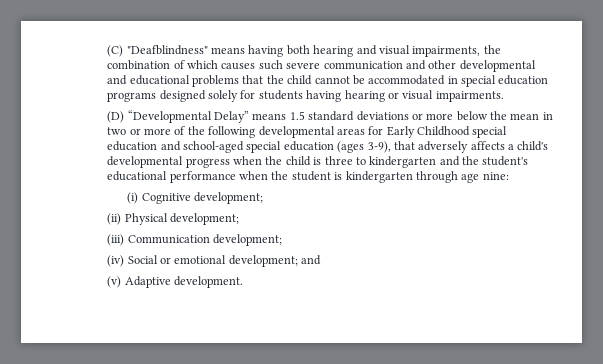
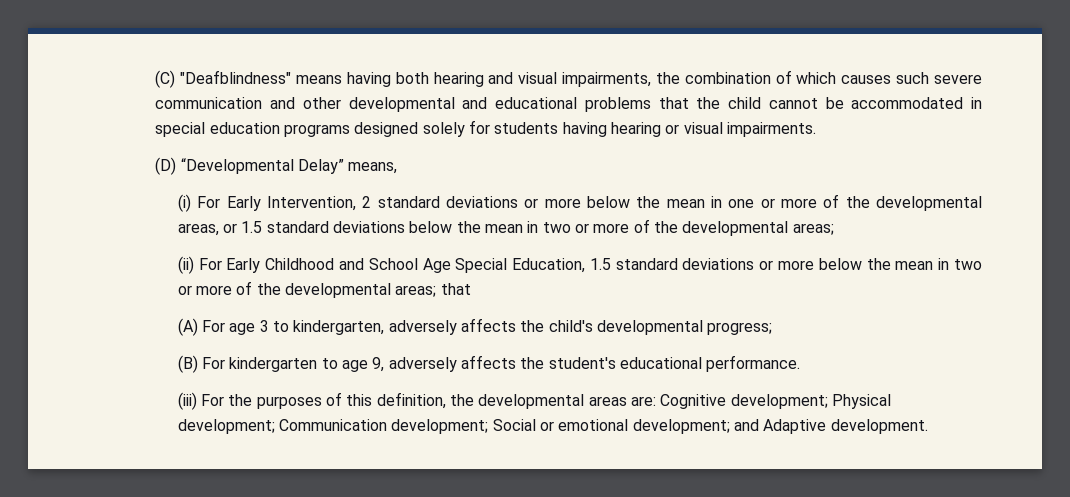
- (D) “Developmental Delay” means 1.5 standard deviations or more below the mean in two or more of the following developmental areas for Early Childhood special education and school-aged special education (ages 3-9), that adversely affects a child's developmental progress when the child is three to kindergarten and the student's educational performance when the student is kindergarten through age nine:
- (i) Cognitive development;
- (ii) Physical development;
- (iii) Communication development;
- (iv) Social or emotional development; and
- (v) Adaptive development.
+ (D) “Developmental Delay” means,
+ (i) For Early Intervention, 2 standard deviations or more below the mean in one or more of the developmental areas, or 1.5 standard deviations below the mean in two or more of the developmental areas;
+ (ii) For Early Childhood and School Age Special Education, 1.5 standard deviations or more below the mean in two or more of the developmental areas; that
+ (A) For age 3 to kindergarten, adversely affects the child's developmental progress;
+ (B) For kindergarten to age 9, adversely affects the student's educational performance.
+ (iii) For the purposes of this definition, the developmental areas are: Cognitive development; Physical development; Communication development; Social or emotional development; and Adaptive development.

